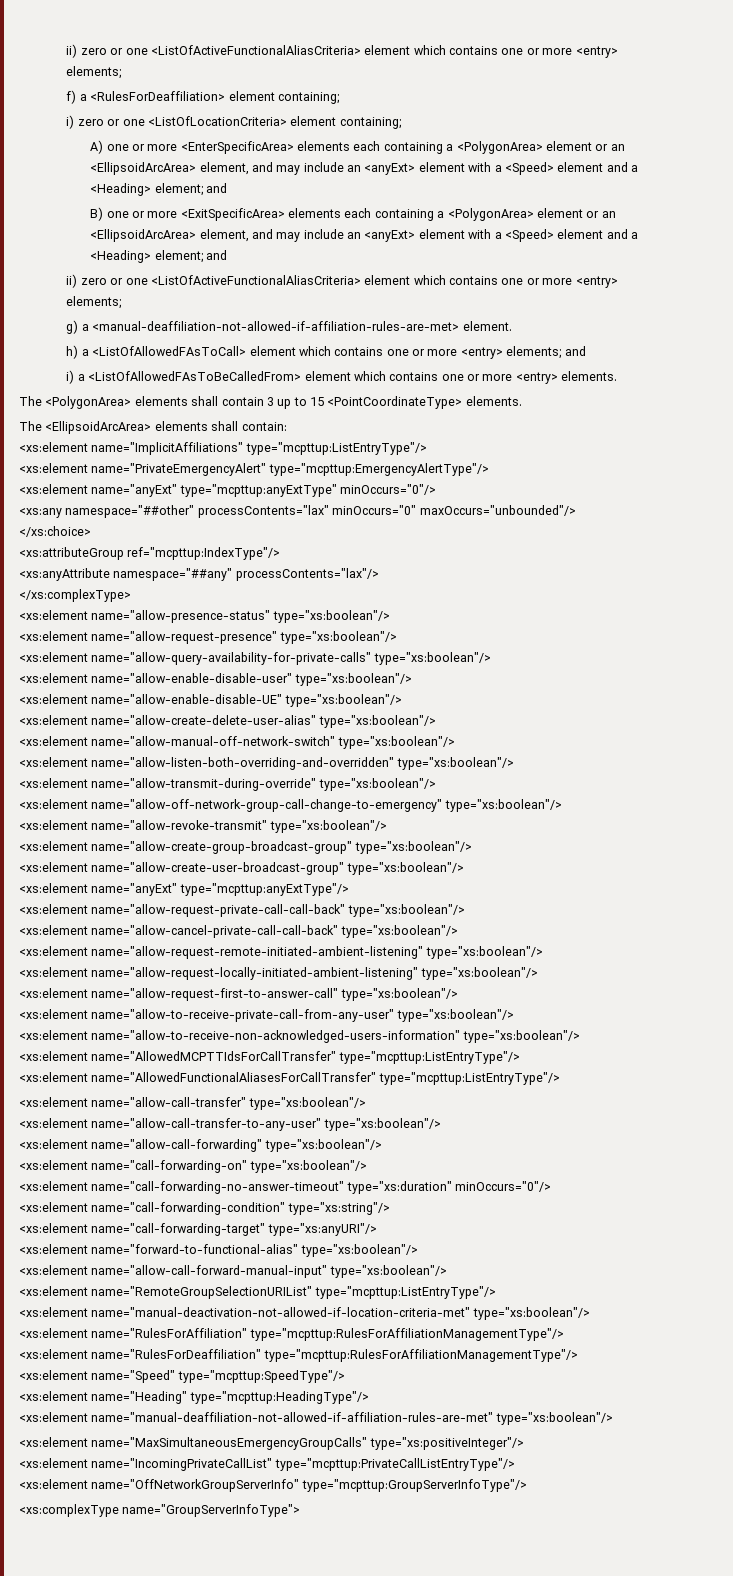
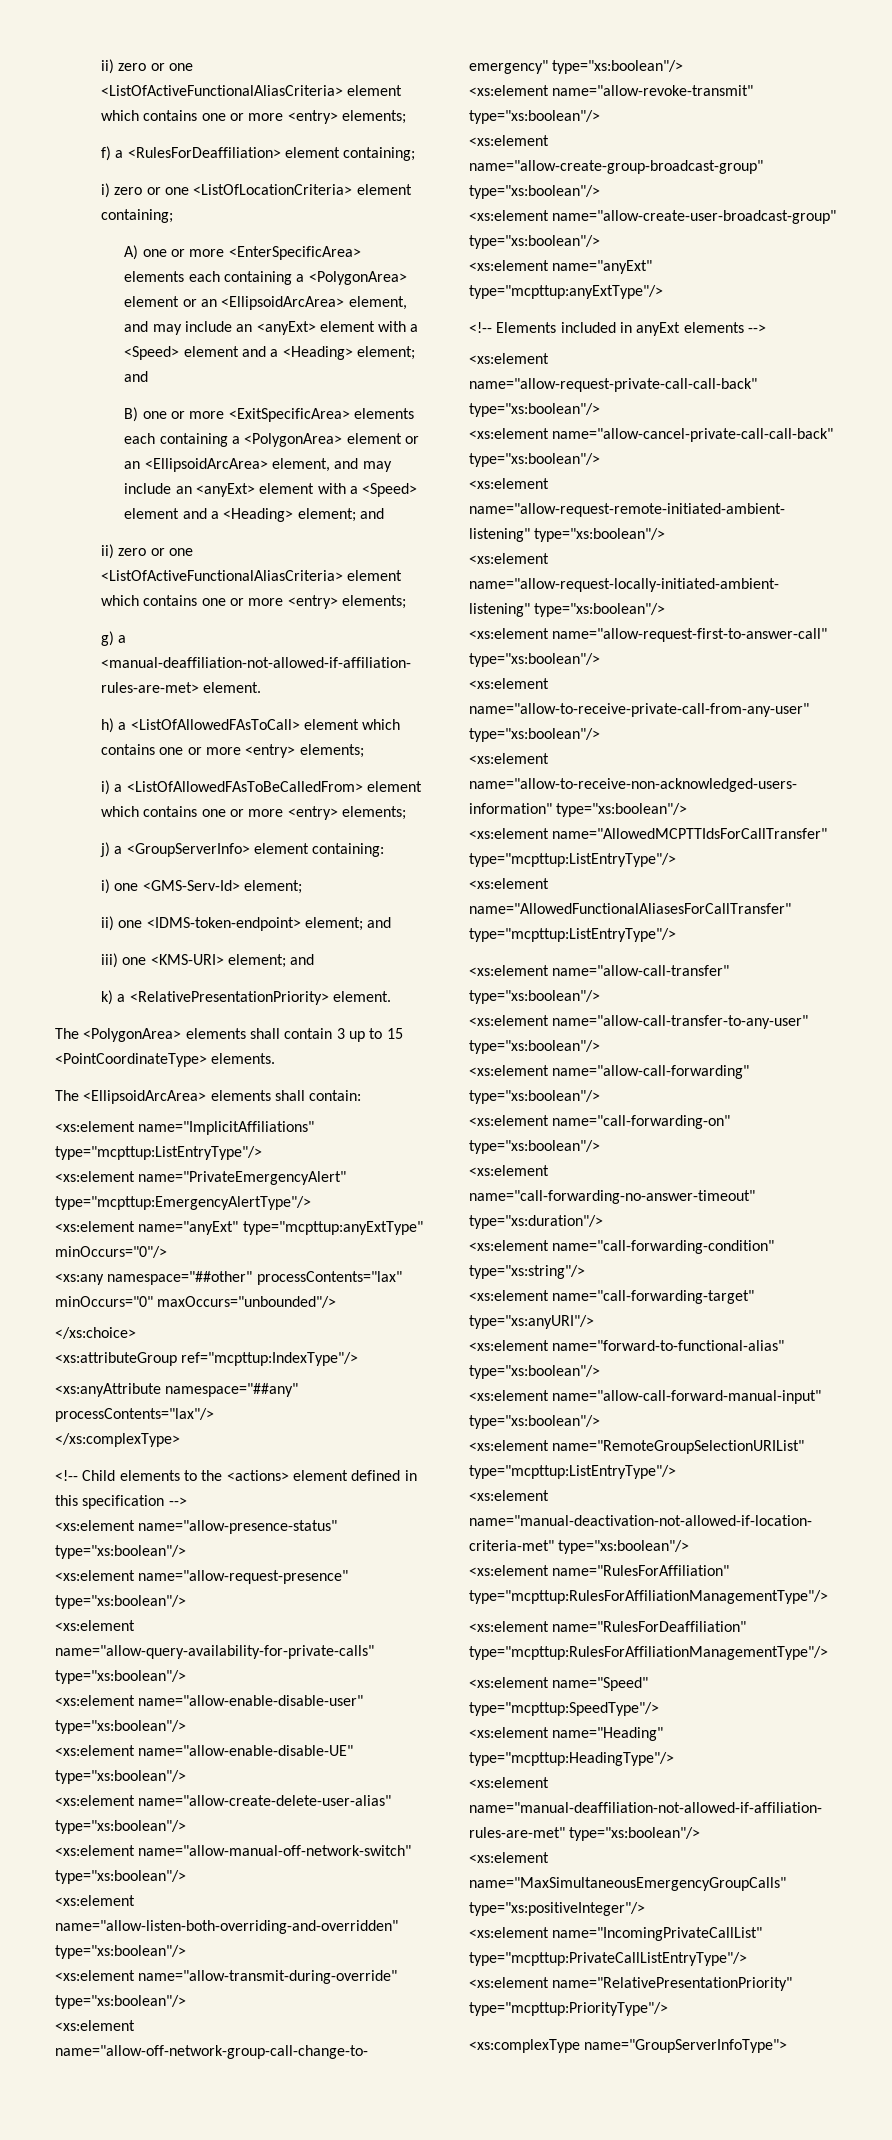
- h) a <ListOfAllowedFAsToCall> element which contains one or more <entry> elements; and
+ h) a <ListOfAllowedFAsToCall> element which contains one or more <entry> elements;
- i) a <ListOfAllowedFAsToBeCalledFrom> element which contains one or more <entry> elements.
+ i) a <ListOfAllowedFAsToBeCalledFrom> element which contains one or more <entry> elements;
+ j) a <GroupServerInfo> element containing:
+ i) one <GMS-Serv-Id> element;
+ ii) one <IDMS-token-endpoint> element; and
+ iii) one <KMS-URI> element; and
+ k) a <RelativePresentationPriority> element.
+ <!-- Child elements to the <actions> element defined in this specification -->
+ <!-- Elements included in anyExt elements -->
- <xs:element name="call-forwarding-no-answer-timeout" type="xs:duration" minOccurs="0"/>
+ <xs:element name="call-forwarding-no-answer-timeout" type="xs:duration"/>
- <xs:element name="OffNetworkGroupServerInfo" type="mcpttup:GroupServerInfoType"/>
+ <xs:element name="RelativePresentationPriority" type="mcpttup:PriorityType"/>

